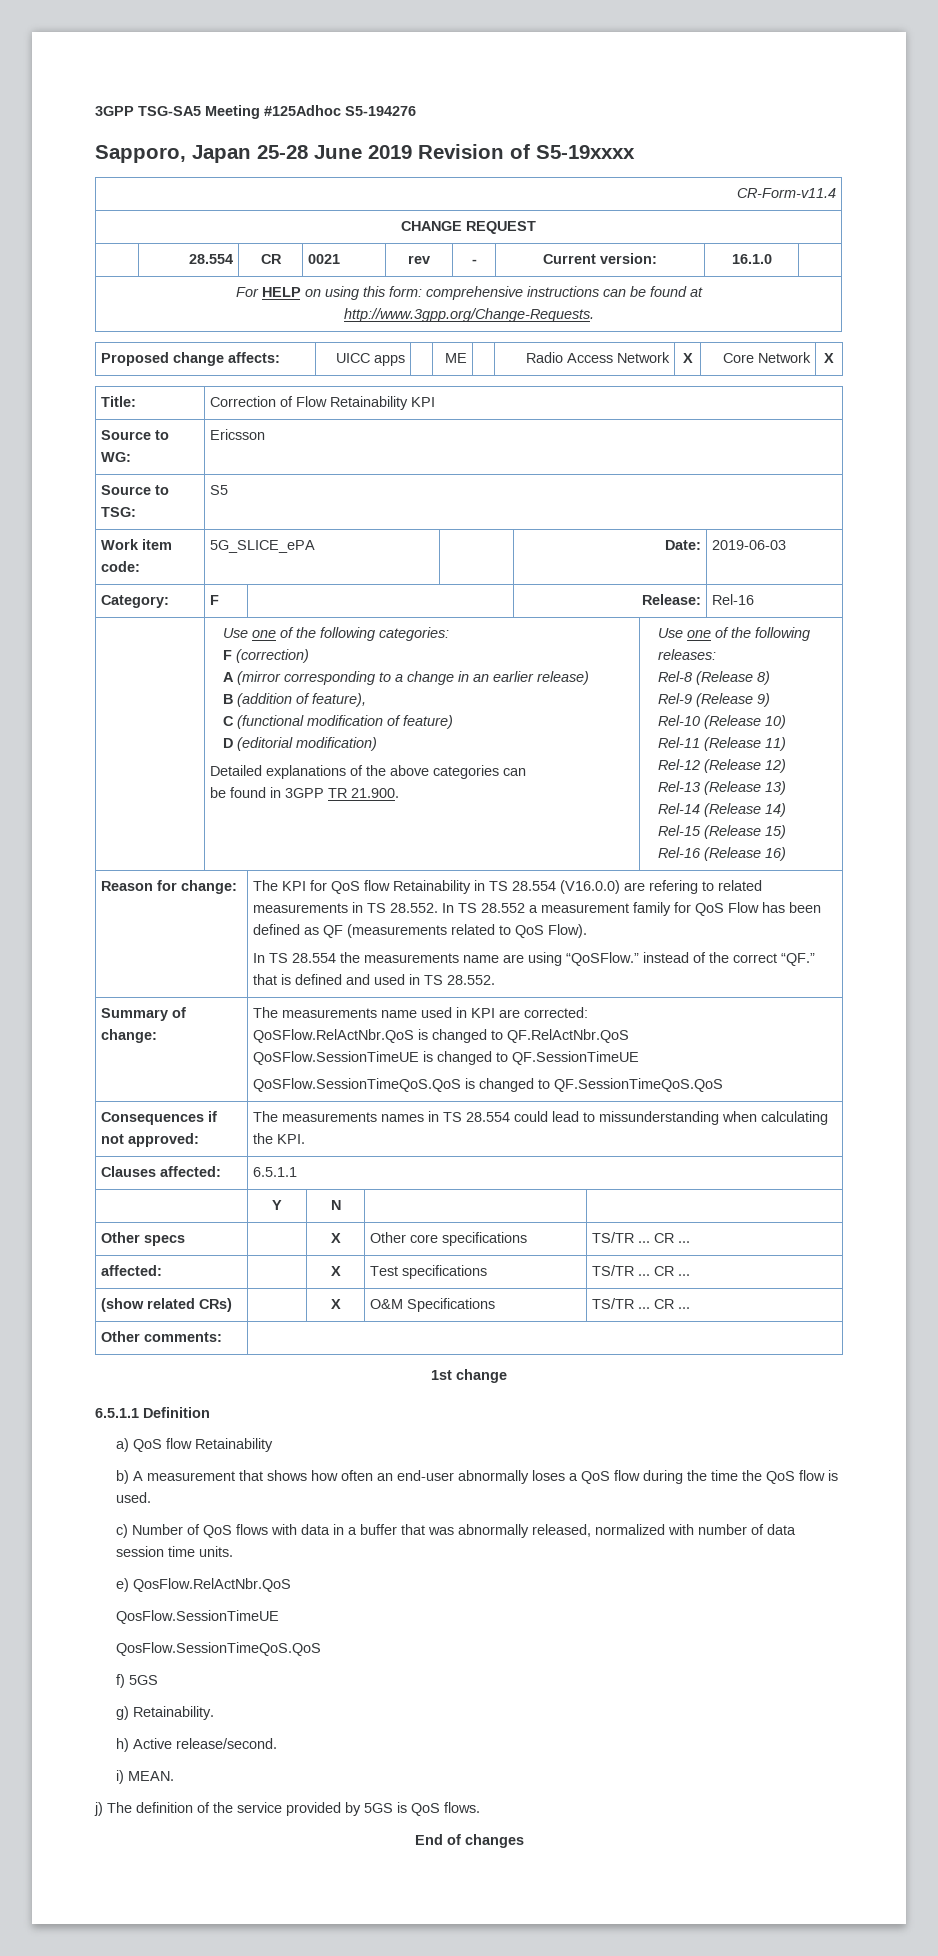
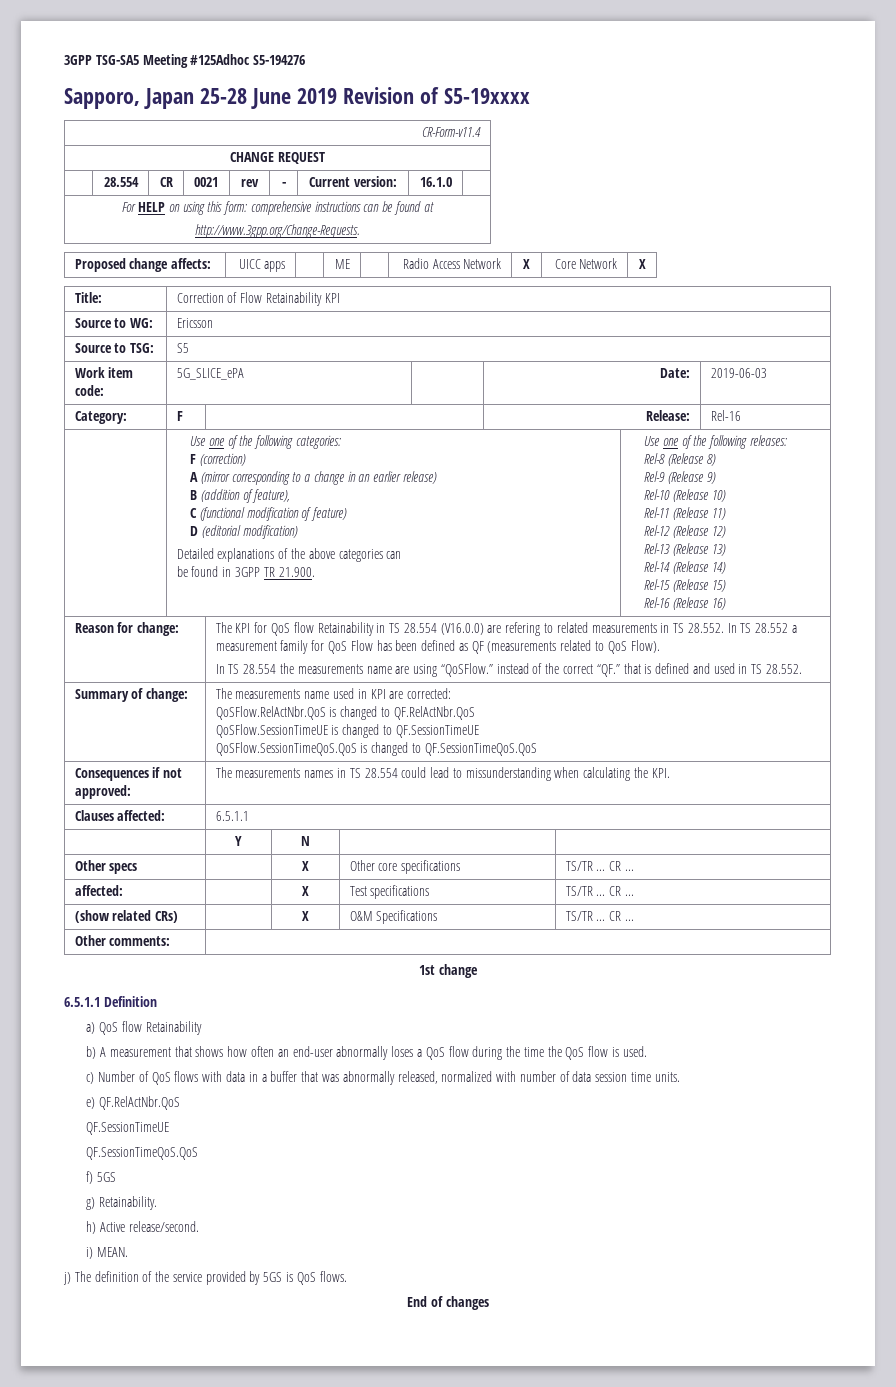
- e) QosFlow.RelActNbr.QoS
- QosFlow.SessionTimeUE
- QosFlow.SessionTimeQoS.QoS
+ e) QF.RelActNbr.QoS
+ QF.SessionTimeUE
+ QF.SessionTimeQoS.QoS

